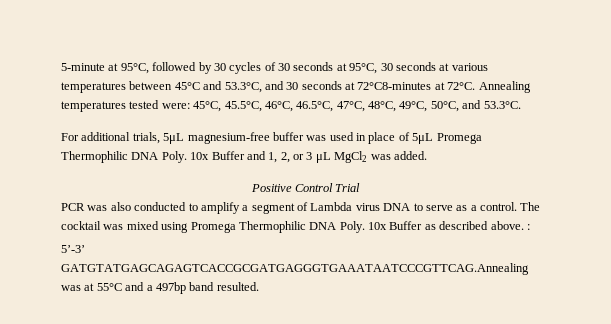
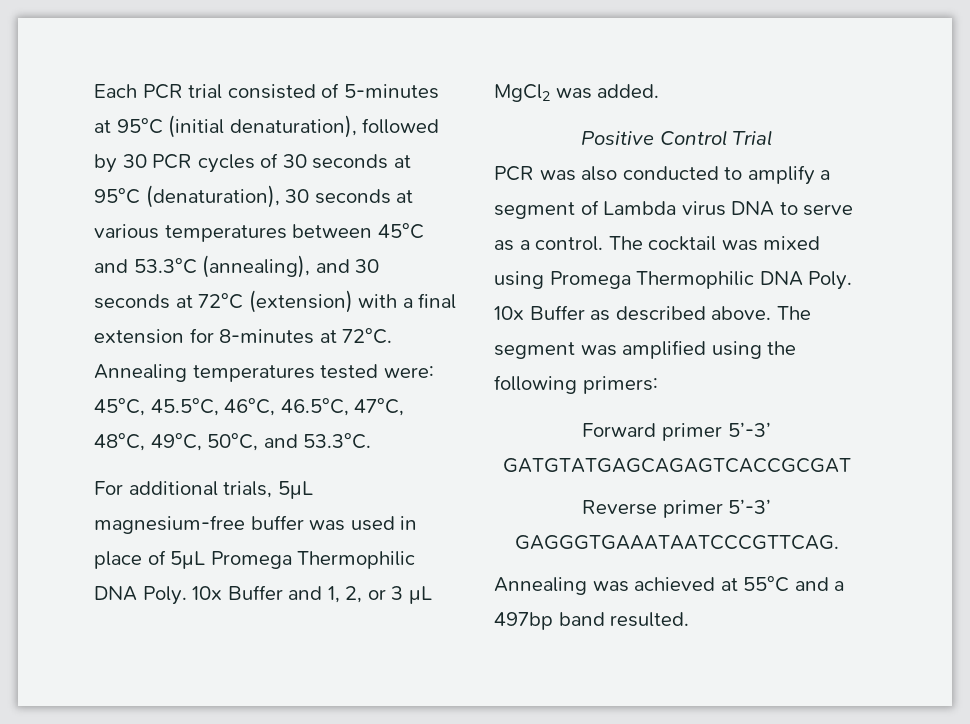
- 5-minute at 95°C, followed by 30 cycles of 30 seconds at 95°C, 30 seconds at various temperatures between 45°C and 53.3°C, and 30 seconds at 72°C8-minutes at 72°C.
+ Each PCR trial consisted of 5-minutes at 95°C (initial denaturation), followed by 30 PCR cycles of 30 seconds at 95°C (denaturation), 30 seconds at various temperatures between 45°C and 53.3°C (annealing), and 30 seconds at 72°C (extension) with a final extension for 8-minutes at 72°C.
- 10x Buffer as described above. :
- 5’-3’ GATGTATGAGCAGAGTCACCGCGATGAGGGTGAAATAATCCCGTTCAG.Annealing was at 55°C and a 497bp band resulted.
+ 10x Buffer as described above. The segment was amplified using the following primers:
+ Forward primer 5’-3’ GATGTATGAGCAGAGTCACCGCGAT
+ Reverse primer 5’-3’ GAGGGTGAAATAATCCCGTTCAG.
+ Annealing was achieved at 55°C and a 497bp band resulted.

